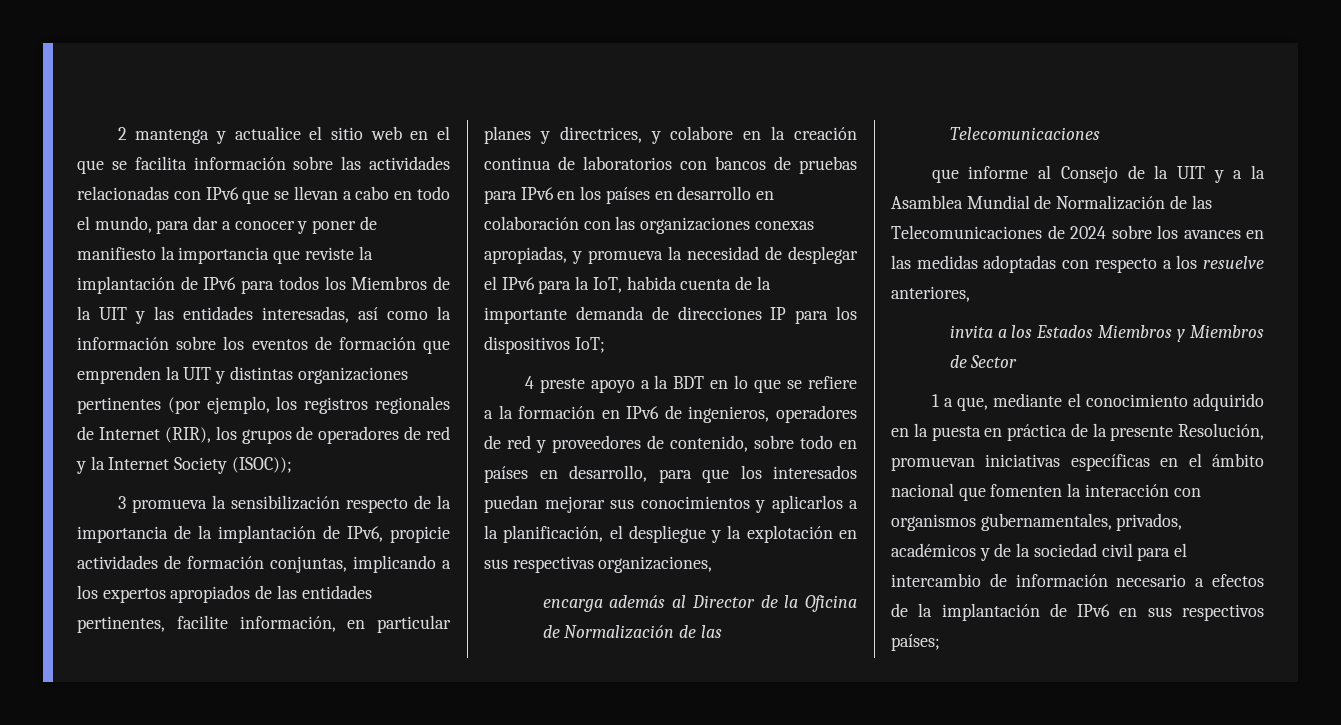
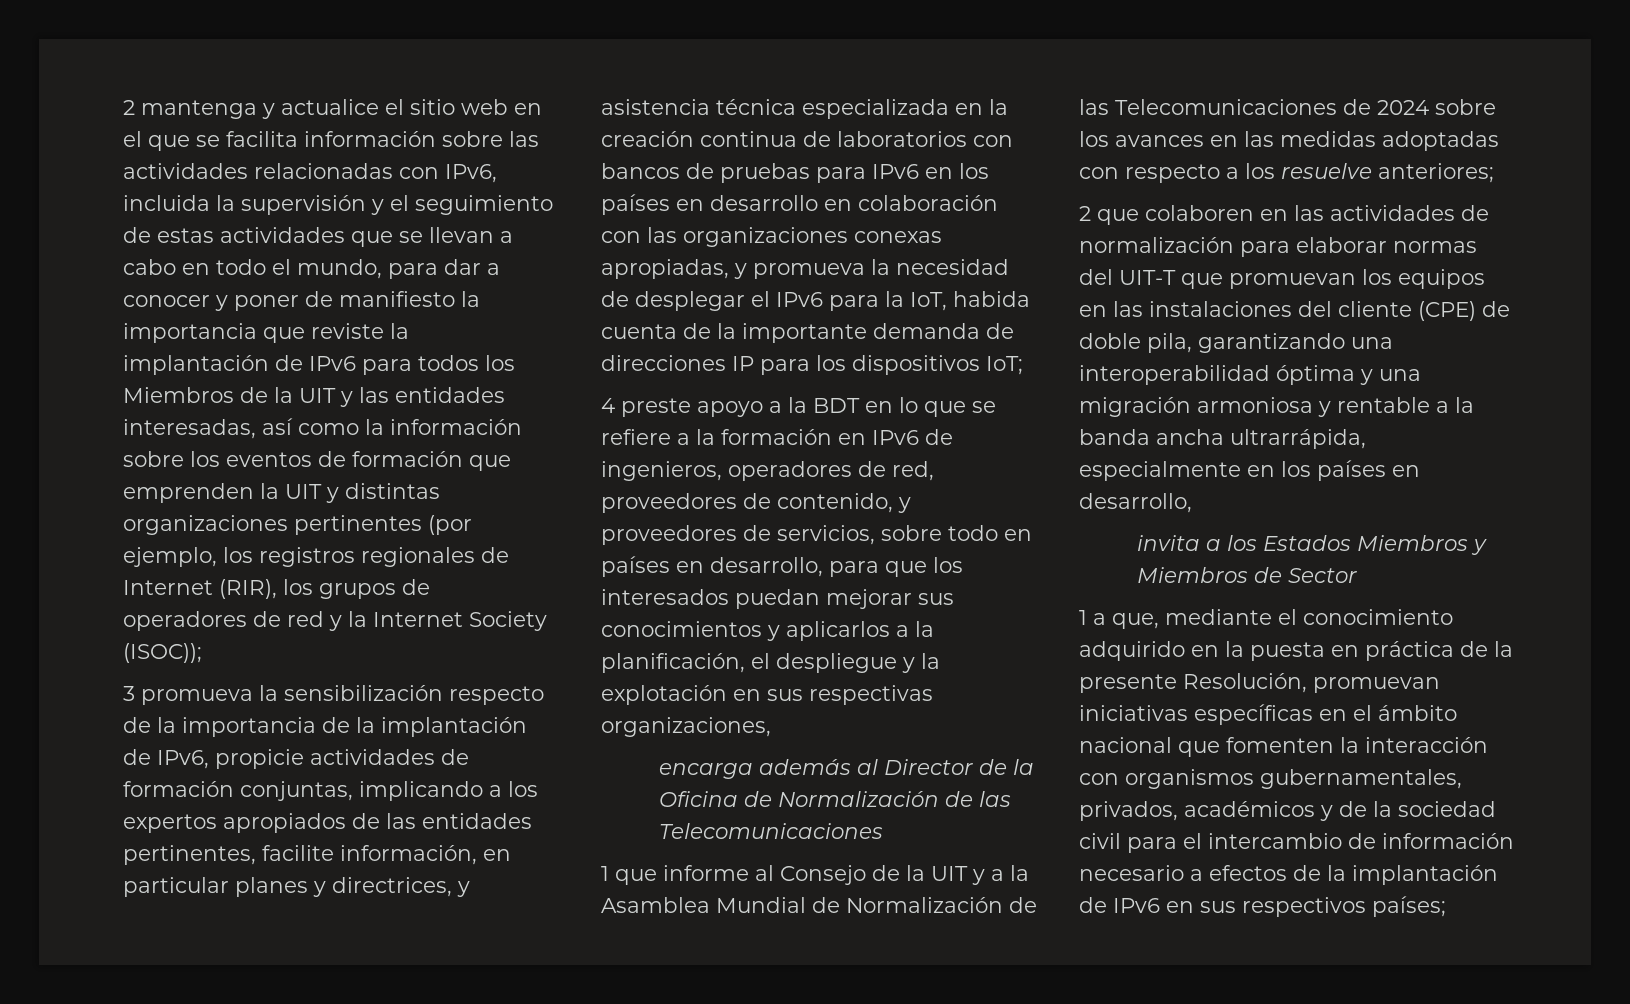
- 2 mantenga y actualice el sitio web en el que se facilita información sobre las actividades relacionadas con IPv6 que se llevan a cabo en todo el mundo, para dar a conocer y poner de manifiesto la importancia que reviste la implantación de IPv6 para todos los Miembros de la UIT y las entidades interesadas, así como la información sobre los eventos de formación que emprenden la UIT y distintas organizaciones pertinentes (por ejemplo, los registros regionales de Internet (RIR), los grupos de operadores de red y la Internet Society (ISOC));
+ 2 mantenga y actualice el sitio web en el que se facilita información sobre las actividades relacionadas con IPv6, incluida la supervisión y el seguimiento de estas actividades que se llevan a cabo en todo el mundo, para dar a conocer y poner de manifiesto la importancia que reviste la implantación de IPv6 para todos los Miembros de la UIT y las entidades interesadas, así como la información sobre los eventos de formación que emprenden la UIT y distintas organizaciones pertinentes (por ejemplo, los registros regionales de Internet (RIR), los grupos de operadores de red y la Internet Society (ISOC));
- 3 promueva la sensibilización respecto de la importancia de la implantación de IPv6, propicie actividades de formación conjuntas, implicando a los expertos apropiados de las entidades pertinentes, facilite información, en particular planes y directrices, y colabore en la creación continua de laboratorios con bancos de pruebas para IPv6 en los países en desarrollo en colaboración con las organizaciones conexas apropiadas, y promueva la necesidad de desplegar el IPv6 para la IoT, habida cuenta de la importante demanda de direcciones IP para los dispositivos IoT;
+ 3 promueva la sensibilización respecto de la importancia de la implantación de IPv6, propicie actividades de formación conjuntas, implicando a los expertos apropiados de las entidades pertinentes, facilite información, en particular planes y directrices, y asistencia técnica especializada en la creación continua de laboratorios con bancos de pruebas para IPv6 en los países en desarrollo en colaboración con las organizaciones conexas apropiadas, y promueva la necesidad de desplegar el IPv6 para la IoT, habida cuenta de la importante demanda de direcciones IP para los dispositivos IoT;
- 4 preste apoyo a la BDT en lo que se refiere a la formación en IPv6 de ingenieros, operadores de red y proveedores de contenido, sobre todo en países en desarrollo, para que los interesados puedan mejorar sus conocimientos y aplicarlos a la planificación, el despliegue y la explotación en sus respectivas organizaciones,
+ 4 preste apoyo a la BDT en lo que se refiere a la formación en IPv6 de ingenieros, operadores de red, proveedores de contenido, y proveedores de servicios, sobre todo en países en desarrollo, para que los interesados puedan mejorar sus conocimientos y aplicarlos a la planificación, el despliegue y la explotación en sus respectivas organizaciones,
- que informe al Consejo de la UIT y a la Asamblea Mundial de Normalización de las Telecomunicaciones de 2024 sobre los avances en las medidas adoptadas con respecto a los resuelve anteriores,
+ 1 que informe al Consejo de la UIT y a la Asamblea Mundial de Normalización de las Telecomunicaciones de 2024 sobre los avances en las medidas adoptadas con respecto a los resuelve anteriores;
+ 2 que colaboren en las actividades de normalización para elaborar normas del UIT-T que promuevan los equipos en las instalaciones del cliente (CPE) de doble pila, garantizando una interoperabilidad óptima y una migración armoniosa y rentable a la banda ancha ultrarrápida, especialmente en los países en desarrollo,

